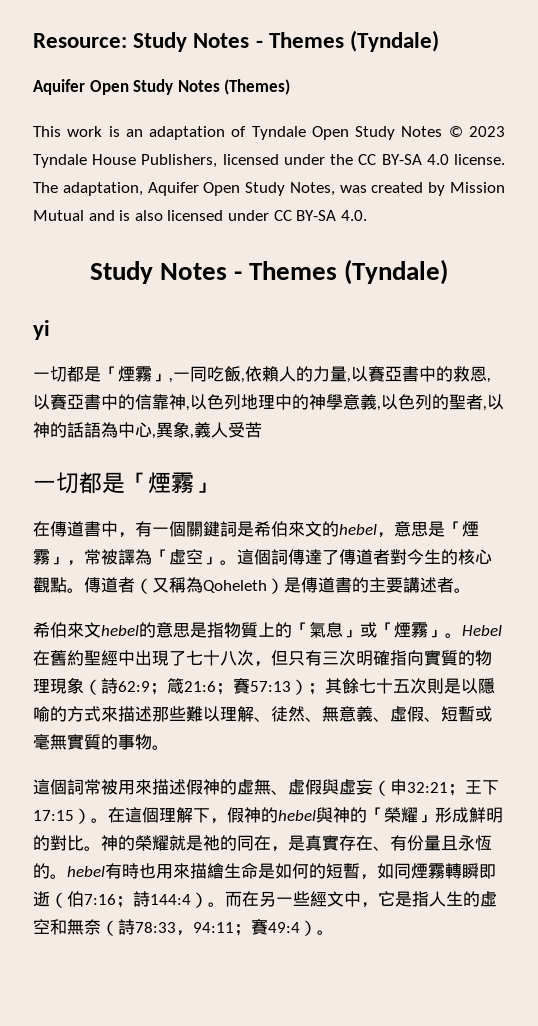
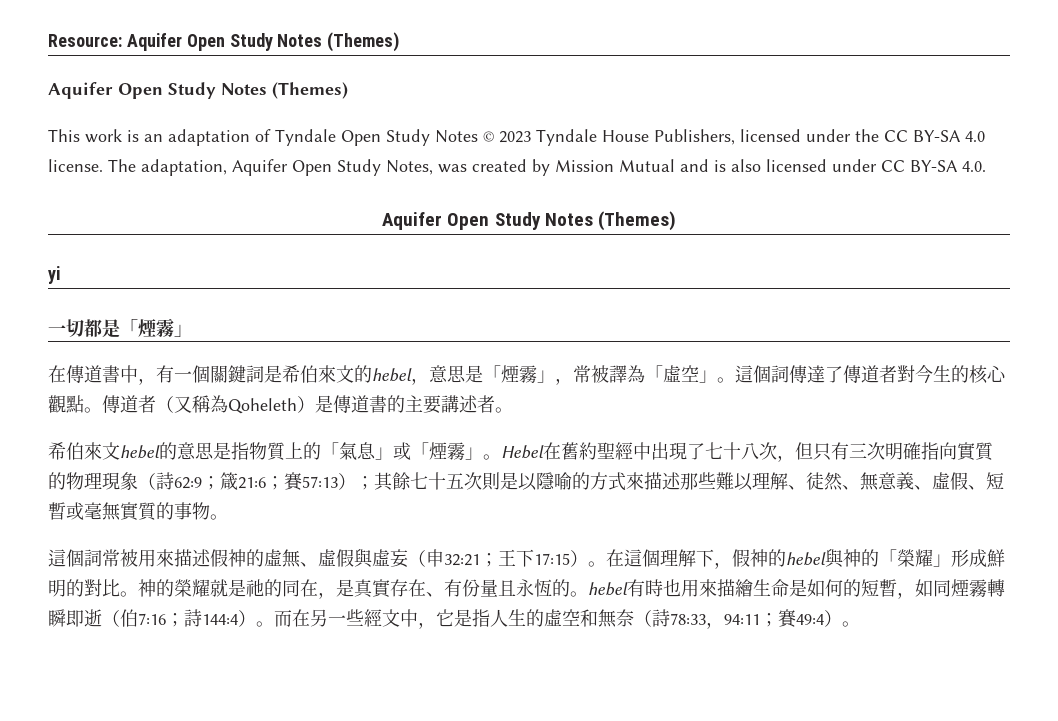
- Resource: Study Notes - Themes (Tyndale)
+ Resource: Aquifer Open Study Notes (Themes)
  The adaptation, Aquifer Open Study Notes, was created by Mission Mutual and is also licensed under CC BY-SA 4.0.
- Study Notes - Themes (Tyndale)
+ Aquifer Open Study Notes (Themes)
  yi
- 一切都是「煙霧」,一同吃飯,依賴人的力量,以賽亞書中的救恩,以賽亞書中的信靠神,以色列地理中的神學意義,以色列的聖者,以神的話語為中心,異象,義人受苦

